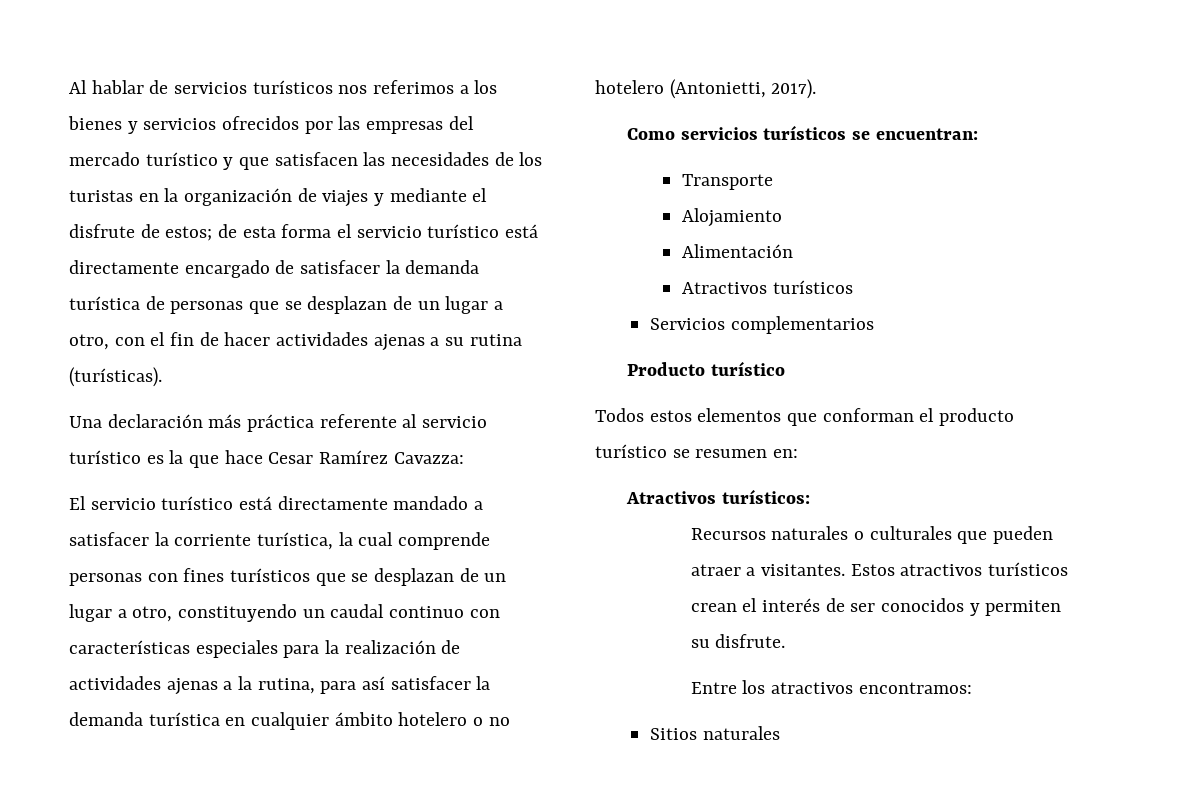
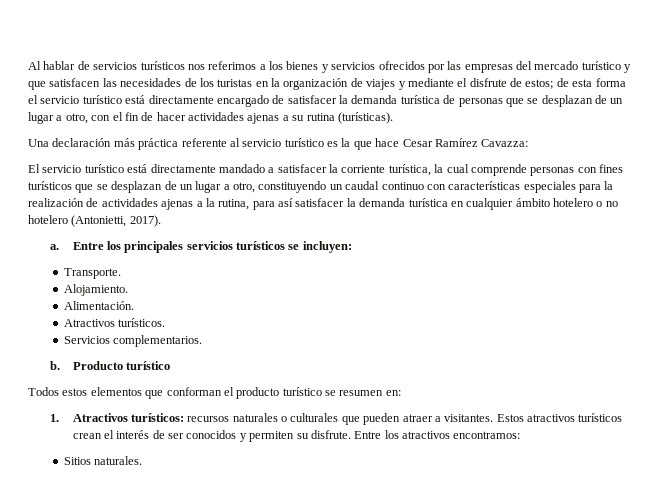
- Como servicios turísticos se encuentran:
- Transporte
- Alojamiento
- Alimentación
- Atractivos turísticos
+ a. Entre los principales servicios turísticos se incluyen:
+ Transporte.
+ Alojamiento.
+ Alimentación.
+ Atractivos turísticos.
- Servicios complementarios
- Producto turístico
+ Servicios complementarios.
+ b. Producto turístico
- Atractivos turísticos:
- Recursos naturales o culturales que pueden atraer a visitantes.
+ 1. Atractivos turísticos: recursos naturales o culturales que pueden atraer a visitantes.
- Estos atractivos turísticos crean el interés de ser conocidos y permiten su disfrute.
- Entre los atractivos encontramos:
+ Estos atractivos turísticos crean el interés de ser conocidos y permiten su disfrute. Entre los atractivos encontramos:
- Sitios naturales
+ Sitios naturales.

